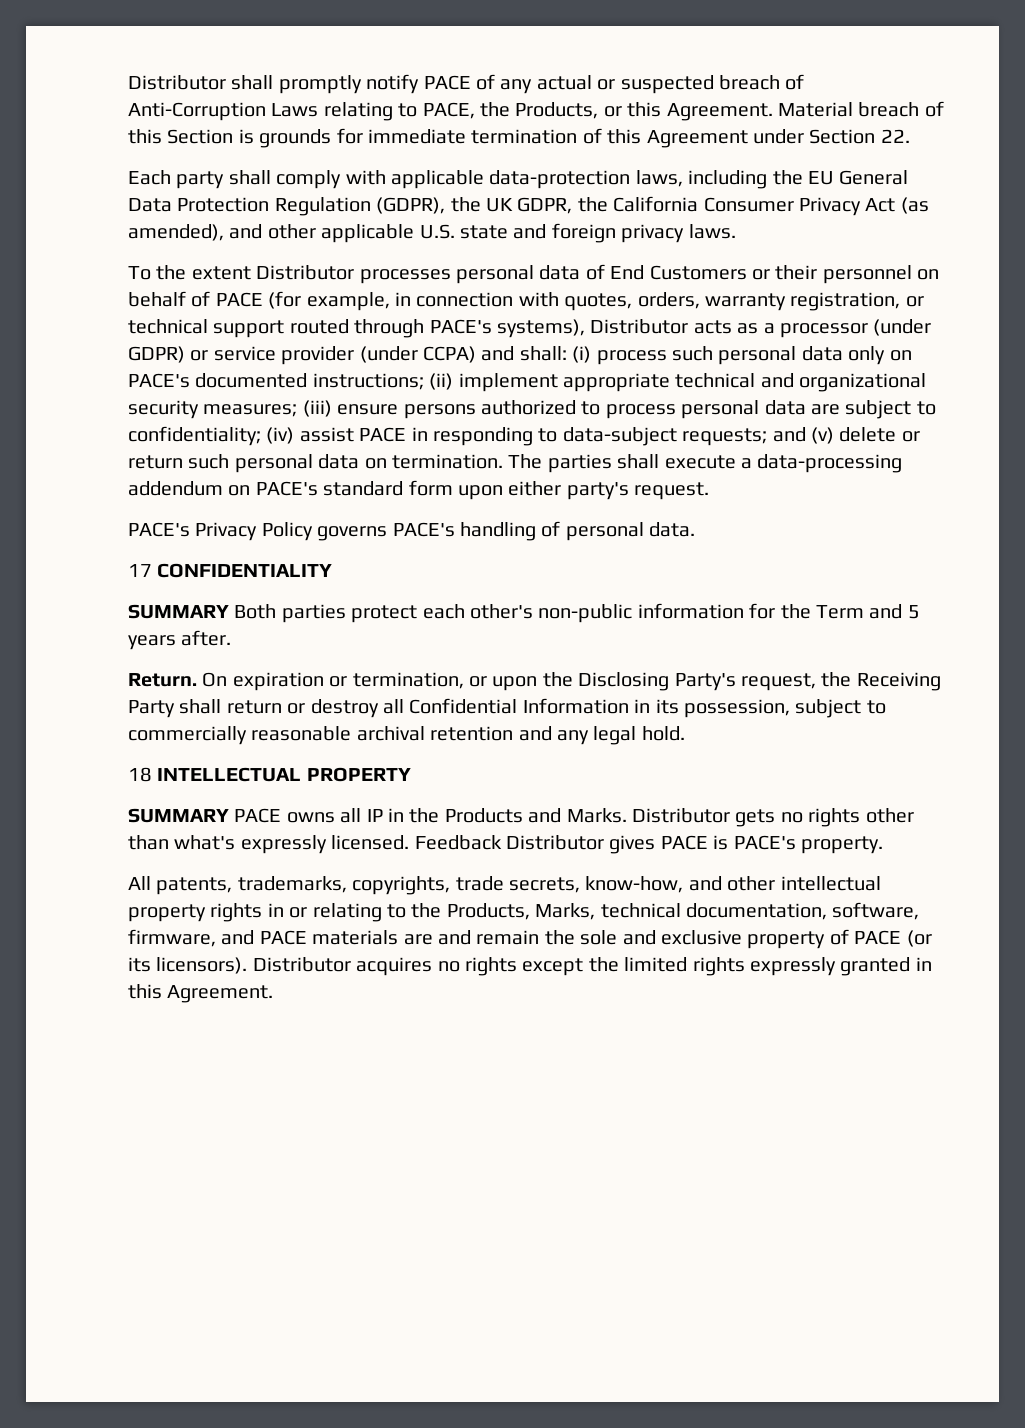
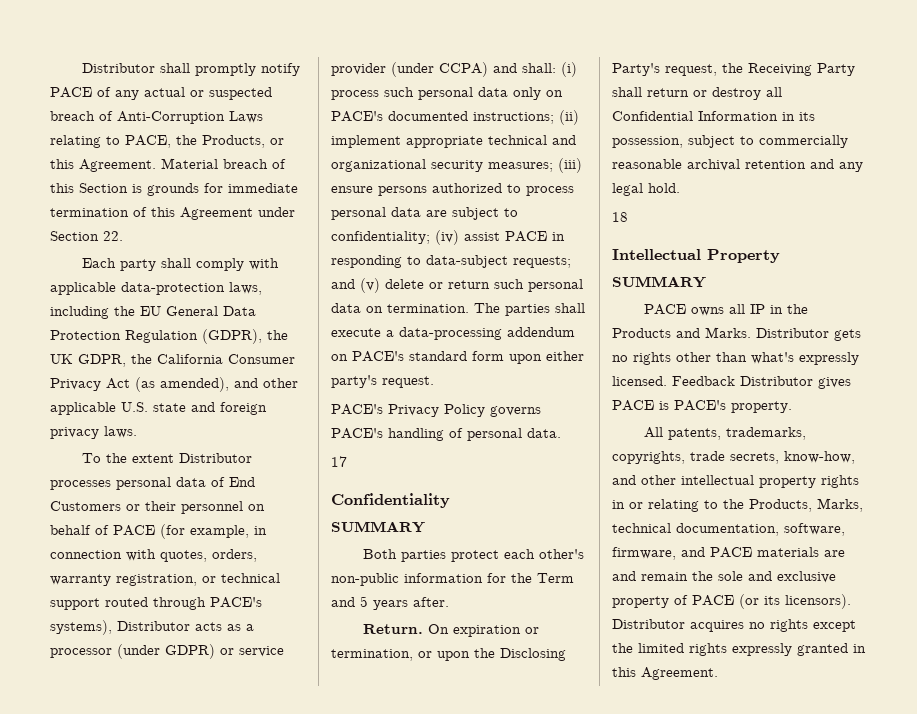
- 17 CONFIDENTIALITY
- SUMMARY Both parties protect each other's non-public information for the Term and 5 years after.
+ 17
+ Confidentiality
+ SUMMARY
+ Both parties protect each other's non-public information for the Term and 5 years after.
- 18 INTELLECTUAL PROPERTY
- SUMMARY PACE owns all IP in the Products and Marks.
+ 18
+ Intellectual Property
+ SUMMARY
+ PACE owns all IP in the Products and Marks.

